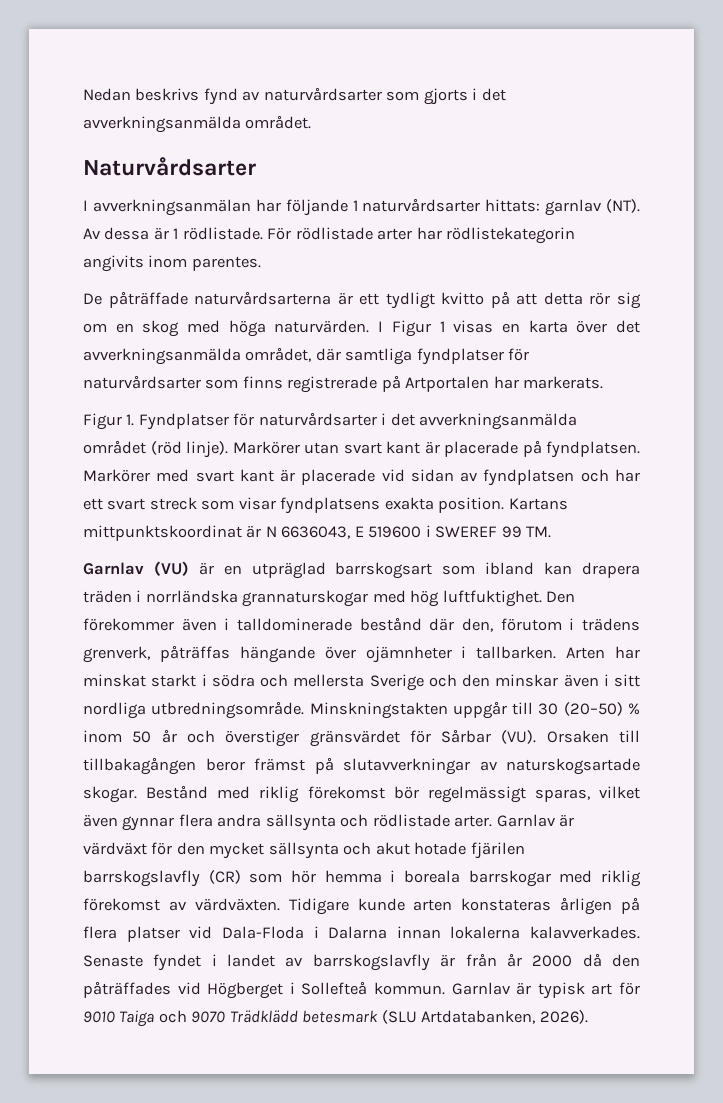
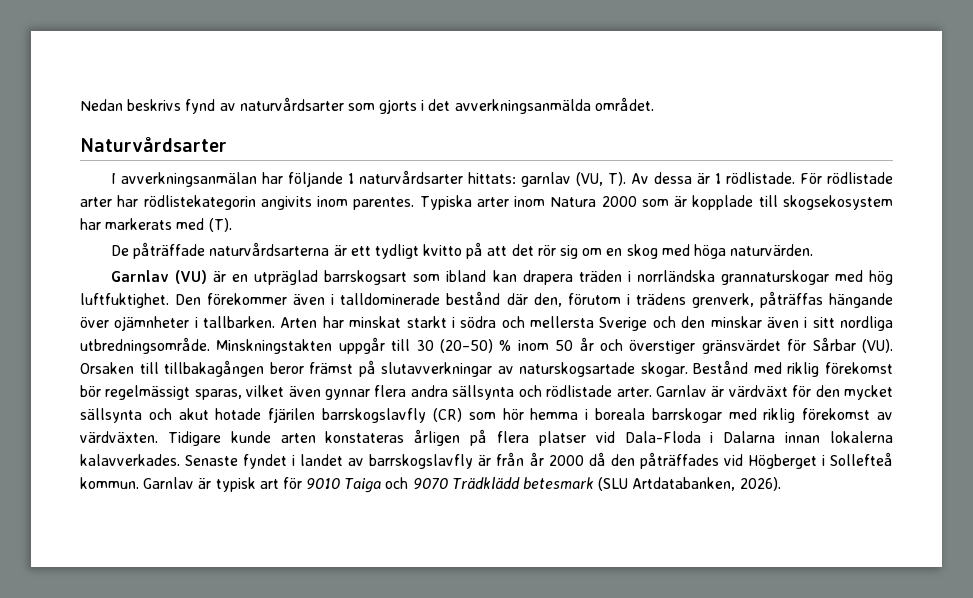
- I avverkningsanmälan har följande 1 naturvårdsarter hittats: garnlav (NT). Av dessa är 1 rödlistade.
+ I avverkningsanmälan har följande 1 naturvårdsarter hittats: garnlav (VU, T). Av dessa är 1 rödlistade.
+ Typiska arter inom Natura 2000 som är kopplade till skogsekosystem har markerats med (T).
- De påträffade naturvårdsarterna är ett tydligt kvitto på att detta rör sig om en skog med höga naturvärden. I Figur 1 visas en karta över det avverkningsanmälda området, där samtliga fyndplatser för naturvårdsarter som finns registrerade på Artportalen har markerats.
- Figur 1. Fyndplatser för naturvårdsarter i det avverkningsanmälda området (röd linje). Markörer utan svart kant är placerade på fyndplatsen. Markörer med svart kant är placerade vid sidan av fyndplatsen och har ett svart streck som visar fyndplatsens exakta position. Kartans mittpunktskoordinat är N 6636043, E 519600 i SWEREF 99 TM.
+ De påträffade naturvårdsarterna är ett tydligt kvitto på att det rör sig om en skog med höga naturvärden.

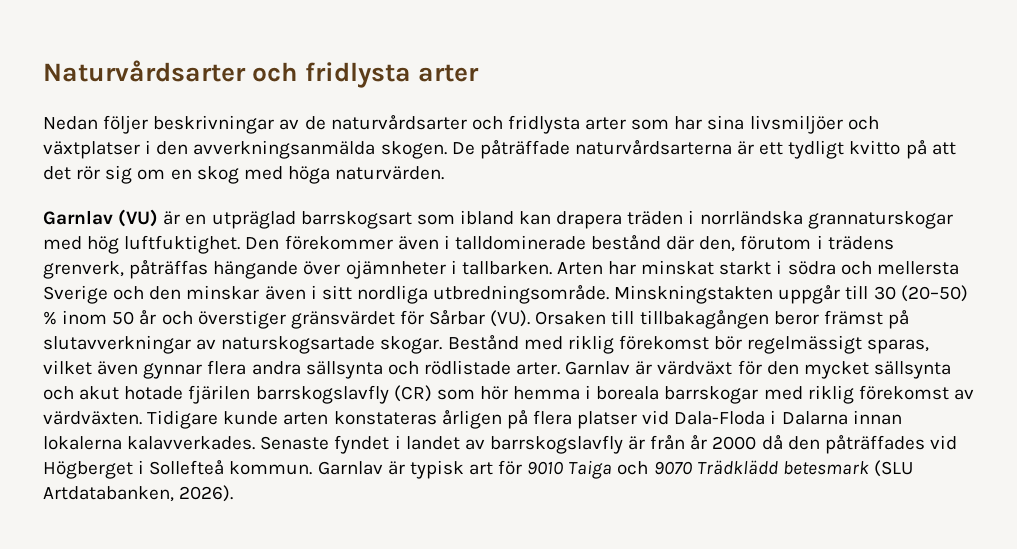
- Nedan beskrivs fynd av naturvårdsarter som gjorts i det avverkningsanmälda området.
- Naturvårdsarter
- I avverkningsanmälan har följande 1 naturvårdsarter hittats: garnlav (VU, T). Av dessa är 1 rödlistade. För rödlistade arter har rödlistekategorin angivits inom parentes. Typiska arter inom Natura 2000 som är kopplade till skogsekosystem har markerats med (T).
- De påträffade naturvårdsarterna är ett tydligt kvitto på att det rör sig om en skog med höga naturvärden.
+ Naturvårdsarter och fridlysta arter
+ Nedan följer beskrivningar av de naturvårdsarter och fridlysta arter som har sina livsmiljöer och växtplatser i den avverkningsanmälda skogen. De påträffade naturvårdsarterna är ett tydligt kvitto på att det rör sig om en skog med höga naturvärden.

